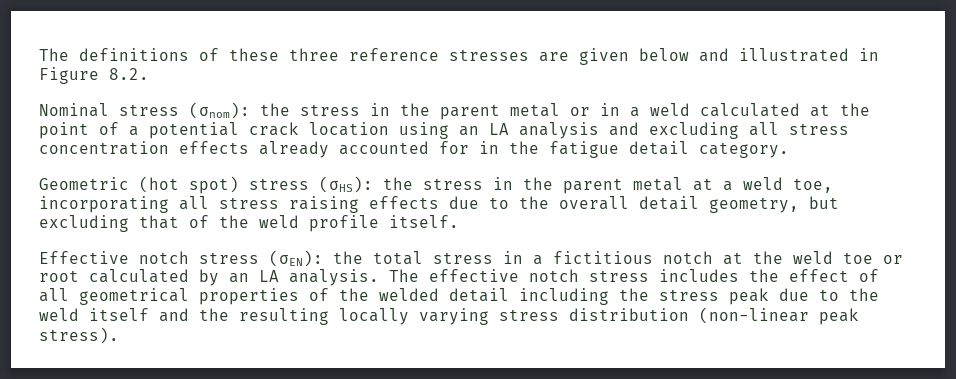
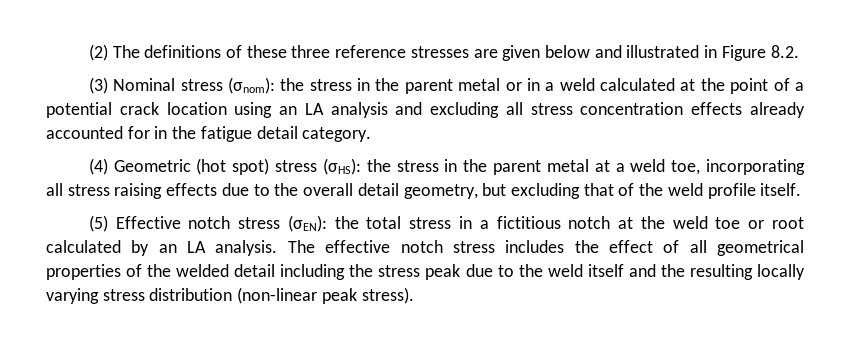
- The definitions of these three reference stresses are given below and illustrated in Figure 8.2.
+ (2) The definitions of these three reference stresses are given below and illustrated in Figure 8.2.
- Nominal stress (σnom): the stress in the parent metal or in a weld calculated at the point of a potential crack location using an LA analysis and excluding all stress concentration effects already accounted for in the fatigue detail category.
+ (3) Nominal stress (σnom): the stress in the parent metal or in a weld calculated at the point of a potential crack location using an LA analysis and excluding all stress concentration effects already accounted for in the fatigue detail category.
- Geometric (hot spot) stress (σHS): the stress in the parent metal at a weld toe, incorporating all stress raising effects due to the overall detail geometry, but excluding that of the weld profile itself.
+ (4) Geometric (hot spot) stress (σHS): the stress in the parent metal at a weld toe, incorporating all stress raising effects due to the overall detail geometry, but excluding that of the weld profile itself.
- Effective notch stress (σEN): the total stress in a fictitious notch at the weld toe or root calculated by an LA analysis.
+ (5) Effective notch stress (σEN): the total stress in a fictitious notch at the weld toe or root calculated by an LA analysis.

